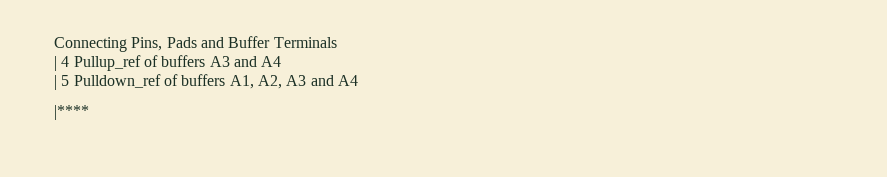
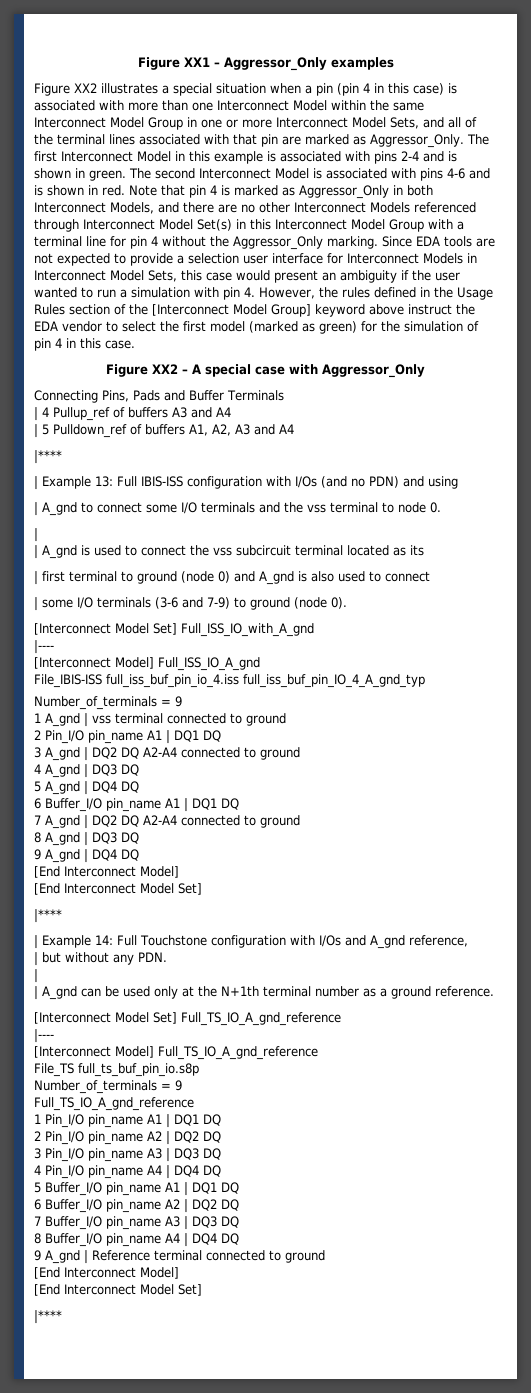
+ Figure XX1 – Aggressor_Only examples
+ Figure XX2 illustrates a special situation when a pin (pin 4 in this case) is associated with more than one Interconnect Model within the same Interconnect Model Group in one or more Interconnect Model Sets, and all of the terminal lines associated with that pin are marked as Aggressor_Only. The first Interconnect Model in this example is associated with pins 2-4 and is shown in green. The second Interconnect Model is associated with pins 4-6 and is shown in red. Note that pin 4 is marked as Aggressor_Only in both Interconnect Models, and there are no other Interconnect Models referenced through Interconnect Model Set(s) in this Interconnect Model Group with a terminal line for pin 4 without the Aggressor_Only marking. Since EDA tools are not expected to provide a selection user interface for Interconnect Models in Interconnect Model Sets, this case would present an ambiguity if the user wanted to run a simulation with pin 4. However, the rules defined in the Usage Rules section of the [Interconnect Model Group] keyword above instruct the EDA vendor to select the first model (marked as green) for the simulation of pin 4 in this case.
+ Figure XX2 – A special case with Aggressor_Only
+ | Example 13: Full IBIS-ISS configuration with I/Os (and no PDN) and using
+ | A_gnd to connect some I/O terminals and the vss terminal to node 0.
+ |
+ | A_gnd is used to connect the vss subcircuit terminal located as its
+ | first terminal to ground (node 0) and A_gnd is also used to connect
+ | some I/O terminals (3-6 and 7-9) to ground (node 0).
+ [Interconnect Model Set] Full_ISS_IO_with_A_gnd
+ |----
+ [Interconnect Model] Full_ISS_IO_A_gnd
+ File_IBIS-ISS full_iss_buf_pin_io_4.iss full_iss_buf_pin_IO_4_A_gnd_typ
+ Number_of_terminals = 9
+ 1 A_gnd | vss terminal connected to ground
+ 2 Pin_I/O pin_name A1 | DQ1 DQ
+ 3 A_gnd | DQ2 DQ A2-A4 connected to ground
+ 4 A_gnd | DQ3 DQ
+ 5 A_gnd | DQ4 DQ
+ 6 Buffer_I/O pin_name A1 | DQ1 DQ
+ 7 A_gnd | DQ2 DQ A2-A4 connected to ground
+ 8 A_gnd | DQ3 DQ
+ 9 A_gnd | DQ4 DQ
+ [End Interconnect Model]
+ [End Interconnect Model Set]
+ |****
+ | Example 14: Full Touchstone configuration with I/Os and A_gnd reference,
+ | but without any PDN.
+ |
+ | A_gnd can be used only at the N+1th terminal number as a ground reference.
+ [Interconnect Model Set] Full_TS_IO_A_gnd_reference
+ |----
+ [Interconnect Model] Full_TS_IO_A_gnd_reference
+ File_TS full_ts_buf_pin_io.s8p
+ Number_of_terminals = 9
+ Full_TS_IO_A_gnd_reference
+ 1 Pin_I/O pin_name A1 | DQ1 DQ
+ 2 Pin_I/O pin_name A2 | DQ2 DQ
+ 3 Pin_I/O pin_name A3 | DQ3 DQ
+ 4 Pin_I/O pin_name A4 | DQ4 DQ
+ 5 Buffer_I/O pin_name A1 | DQ1 DQ
+ 6 Buffer_I/O pin_name A2 | DQ2 DQ
+ 7 Buffer_I/O pin_name A3 | DQ3 DQ
+ 8 Buffer_I/O pin_name A4 | DQ4 DQ
+ 9 A_gnd | Reference terminal connected to ground
+ [End Interconnect Model]
+ [End Interconnect Model Set]
+ |****

